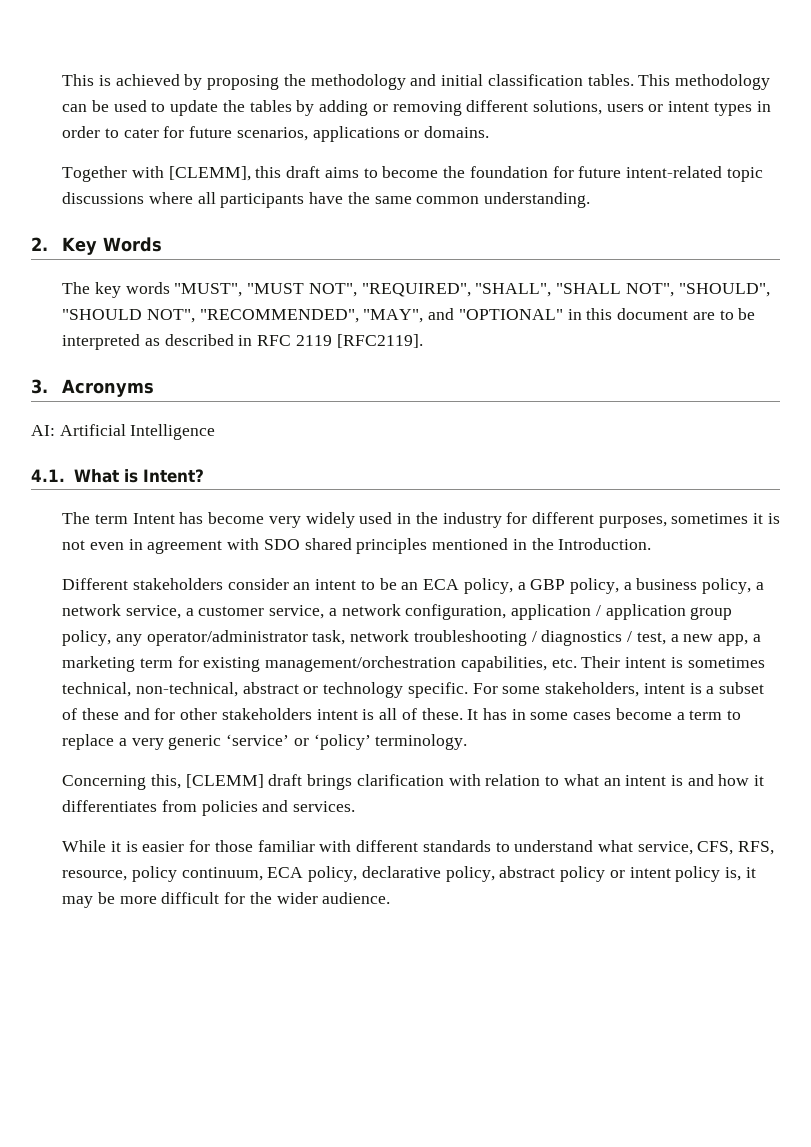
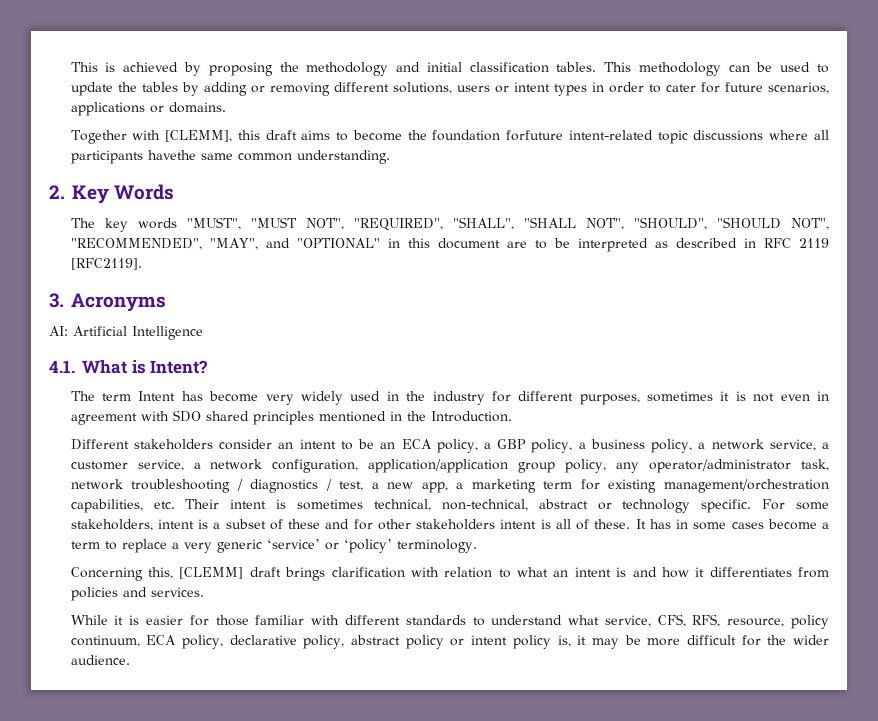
- Together with [CLEMM], this draft aims to become the foundation for future intent-related topic discussions where all participants have the same common understanding.
+ Together with [CLEMM], this draft aims to become the foundation forfuture intent-related topic discussions where all participants havethe same common understanding.
- Different stakeholders consider an intent to be an ECA policy, a GBP policy, a business policy, a network service, a customer service, a network configuration, application / application group policy, any operator/administrator task, network troubleshooting / diagnostics / test, a new app, a marketing term for existing management/orchestration capabilities, etc. Their intent is sometimes technical, non-technical, abstract or technology specific.
+ Different stakeholders consider an intent to be an ECA policy, a GBP policy, a business policy, a network service, a customer service, a network configuration, application/application group policy, any operator/administrator task, network troubleshooting / diagnostics / test, a new app, a marketing term for existing management/orchestration capabilities, etc. Their intent is sometimes technical, non-technical, abstract or technology specific.

